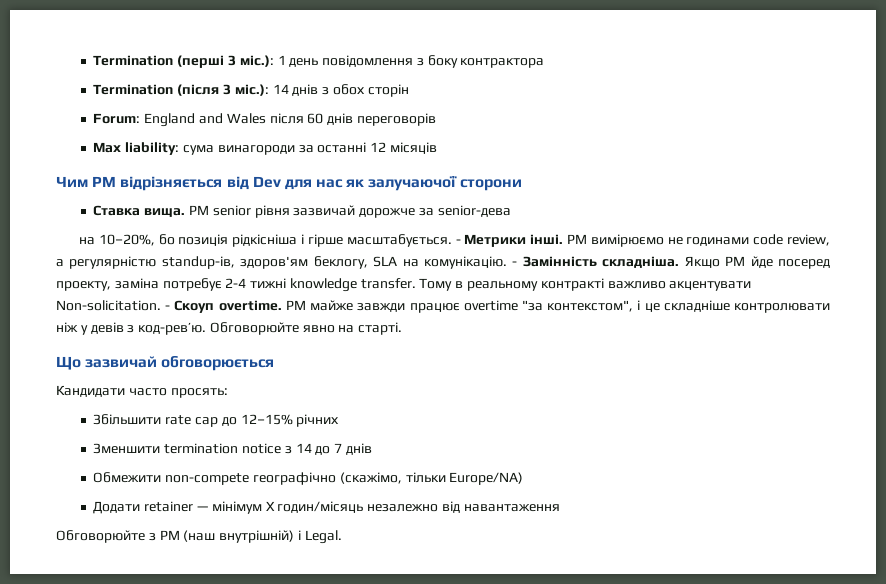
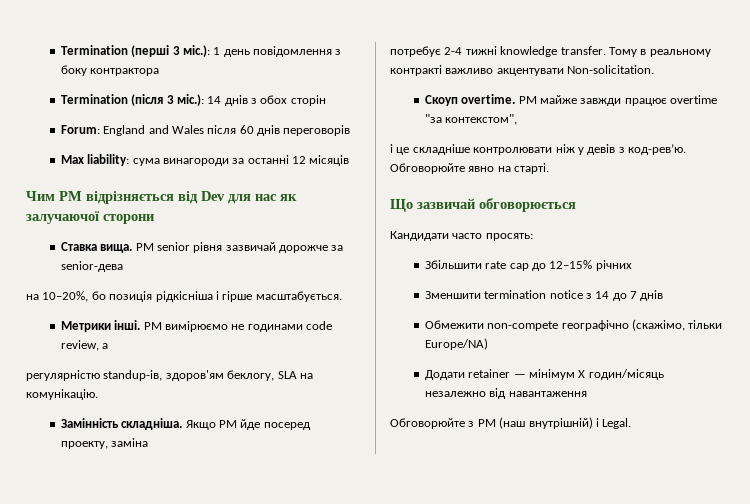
- на 10–20%, бо позиція рідкісніша і гірше масштабується. - Метрики інші.
+ на 10–20%, бо позиція рідкісніша і гірше масштабується.
+ Метрики інші.
- PM вимірюємо не годинами code review, а регулярністю standup-ів, здоров'ям беклогу, SLA на комунікацію. - Замінність складніша.
+ PM вимірюємо не годинами code review, а
+ регулярністю standup-ів, здоров'ям беклогу, SLA на комунікацію.
+ Замінність складніша.
- Якщо PM йде посеред проекту, заміна потребує 2-4 тижні knowledge transfer.
+ Якщо PM йде посеред проекту, заміна
+ потребує 2-4 тижні knowledge transfer.
- Тому в реальному контракті важливо акцентувати Non-solicitation. - Скоуп overtime.
+ Тому в реальному контракті важливо акцентувати Non-solicitation.
+ Скоуп overtime.
- PM майже завжди працює overtime "за контекстом", і це складніше контролювати ніж у девів з код-ревʼю.
+ PM майже завжди працює overtime "за контекстом",
+ і це складніше контролювати ніж у девів з код-ревʼю.

